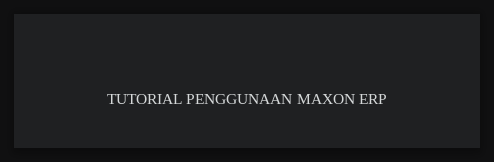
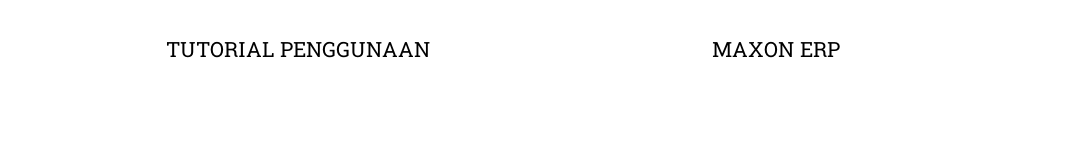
- TUTORIAL PENGGUNAAN MAXON ERP
+ TUTORIAL PENGGUNAAN
+ MAXON ERP

